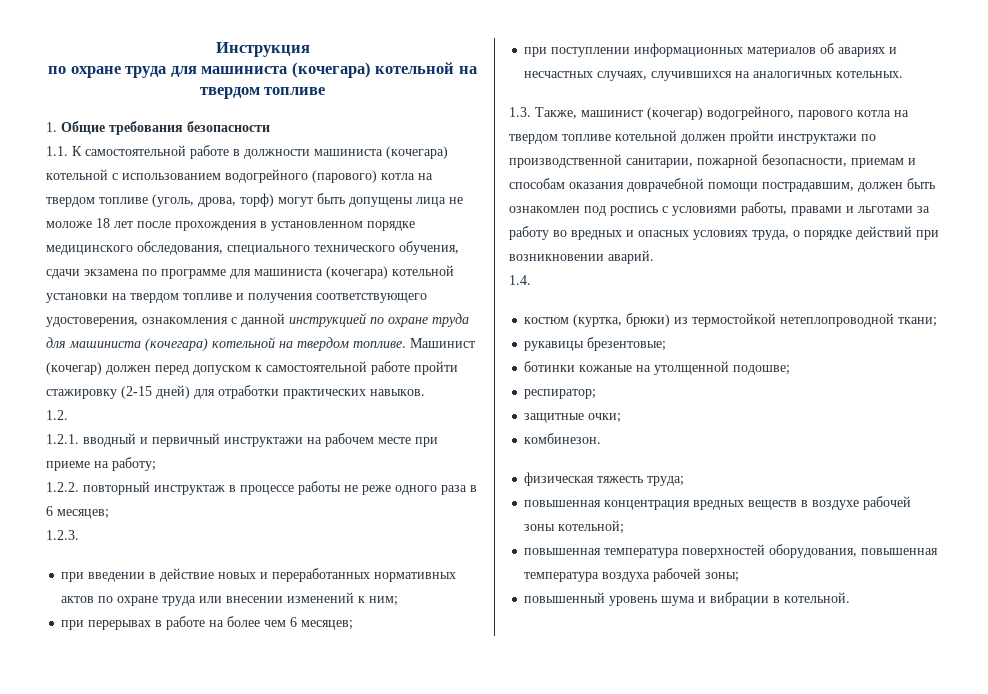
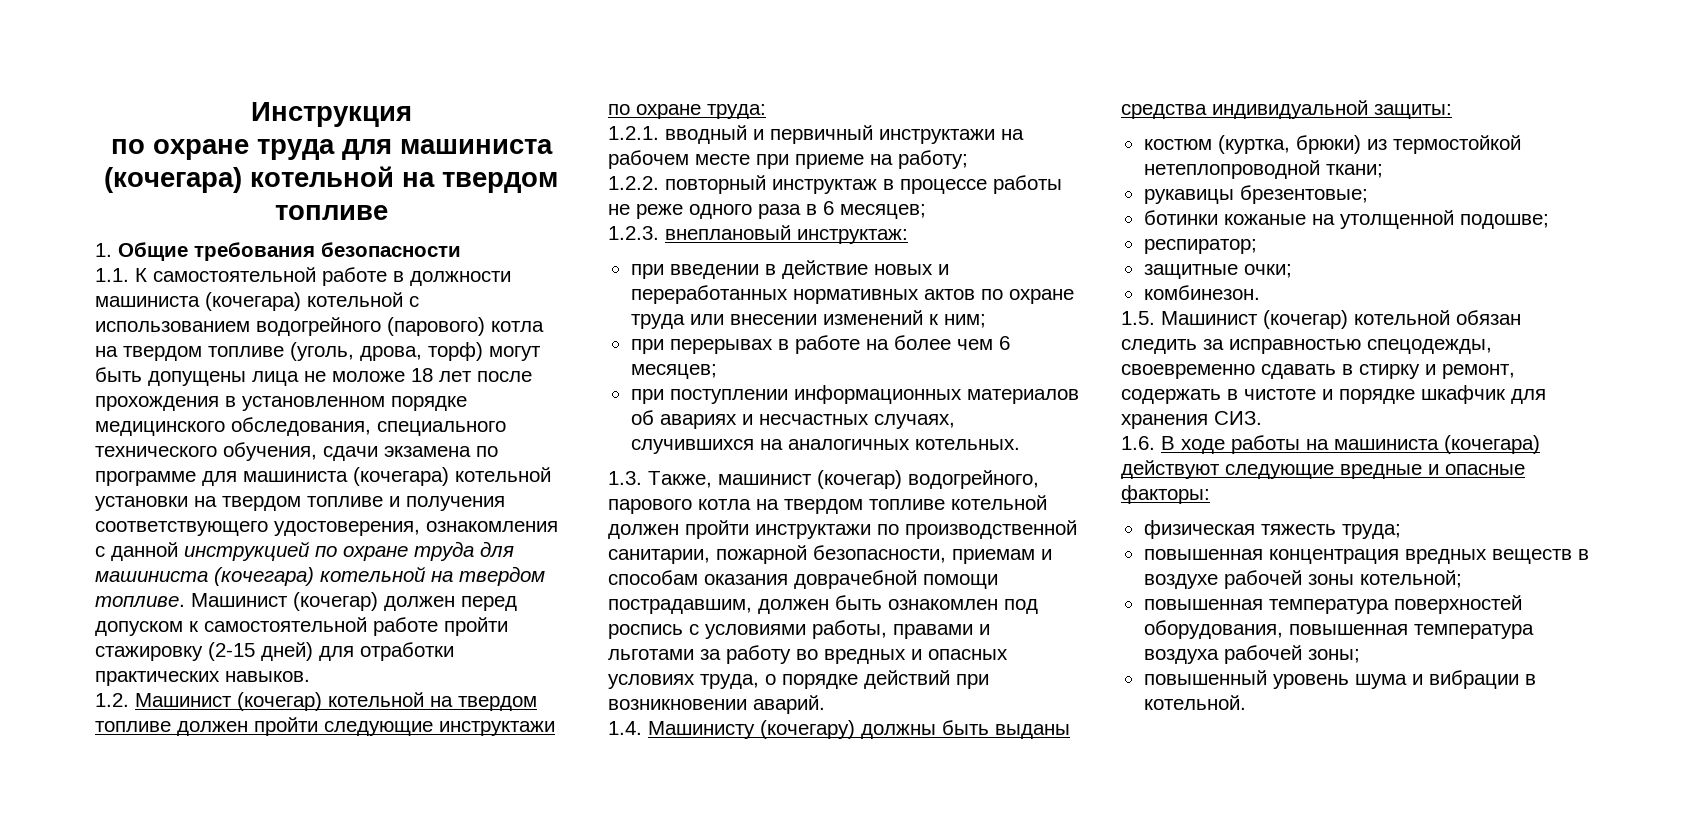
- 1.2.
+ 1.2. Машинист (кочегар) котельной на твердом топливе должен пройти следующие инструктажи по охране труда:
- 1.2.3.
+ 1.2.3. внеплановый инструктаж:
- 1.4.
+ 1.4. Машинисту (кочегару) должны быть выданы средства индивидуальной защиты:
+ 1.5. Машинист (кочегар) котельной обязан следить за исправностью спецодежды, своевременно сдавать в стирку и ремонт, содержать в чистоте и порядке шкафчик для хранения СИЗ.
+ 1.6. В ходе работы на машиниста (кочегара) действуют следующие вредные и опасные факторы:

